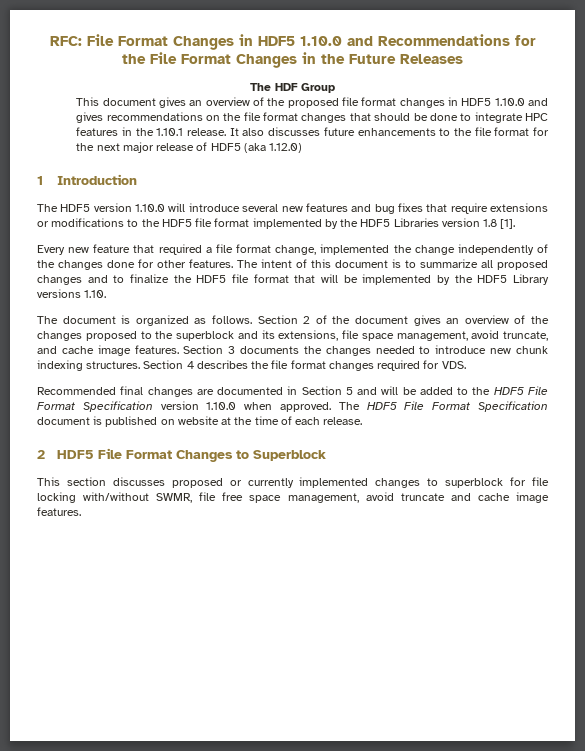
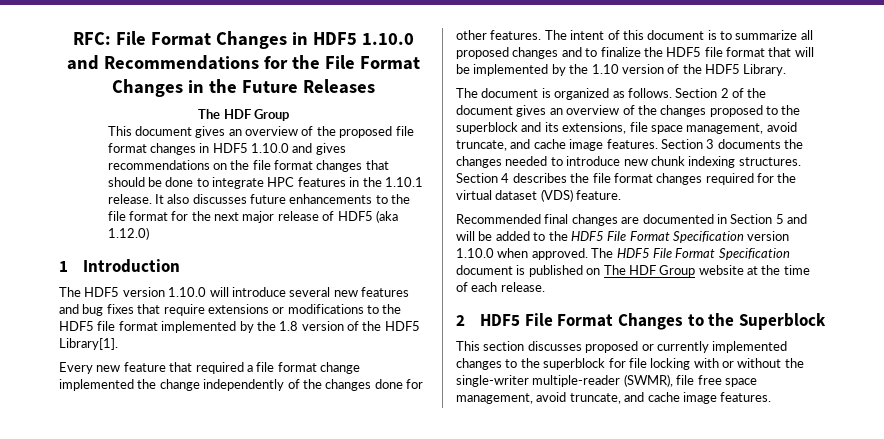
- The HDF5 version 1.10.0 will introduce several new features and bug fixes that require extensions or modifications to the HDF5 file format implemented by the HDF5 Libraries version 1.8 [1].
+ The HDF5 version 1.10.0 will introduce several new features and bug fixes that require extensions or modifications to the HDF5 file format implemented by the 1.8 version of the HDF5 Library[1].
- Every new feature that required a file format change, implemented the change independently of the changes done for other features.
+ Every new feature that required a file format change implemented the change independently of the changes done for other features.
- The intent of this document is to summarize all proposed changes and to finalize the HDF5 file format that will be implemented by the HDF5 Library versions 1.10.
+ The intent of this document is to summarize all proposed changes and to finalize the HDF5 file format that will be implemented by the 1.10 version of the HDF5 Library.
- Section 4 describes the file format changes required for VDS.
+ Section 4 describes the file format changes required for the virtual dataset (VDS) feature.
- The HDF5 File Format Specification document is published on website at the time of each release.
+ The HDF5 File Format Specification document is published on The HDF Group website at the time of each release.
- 2 HDF5 File Format Changes to Superblock
+ 2 HDF5 File Format Changes to the Superblock
- This section discusses proposed or currently implemented changes to superblock for file locking with/without SWMR, file free space management, avoid truncate and cache image features.
+ This section discusses proposed or currently implemented changes to the superblock for file locking with or without the single-writer multiple-reader (SWMR), file free space management, avoid truncate, and cache image features.

